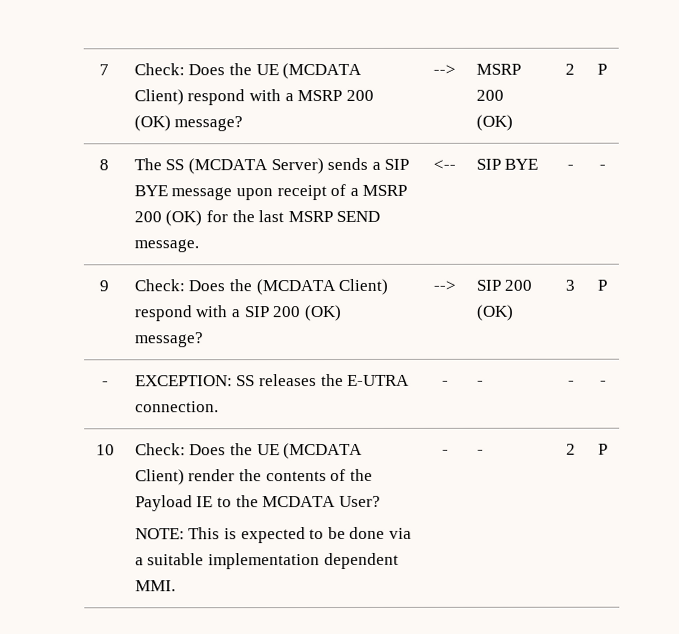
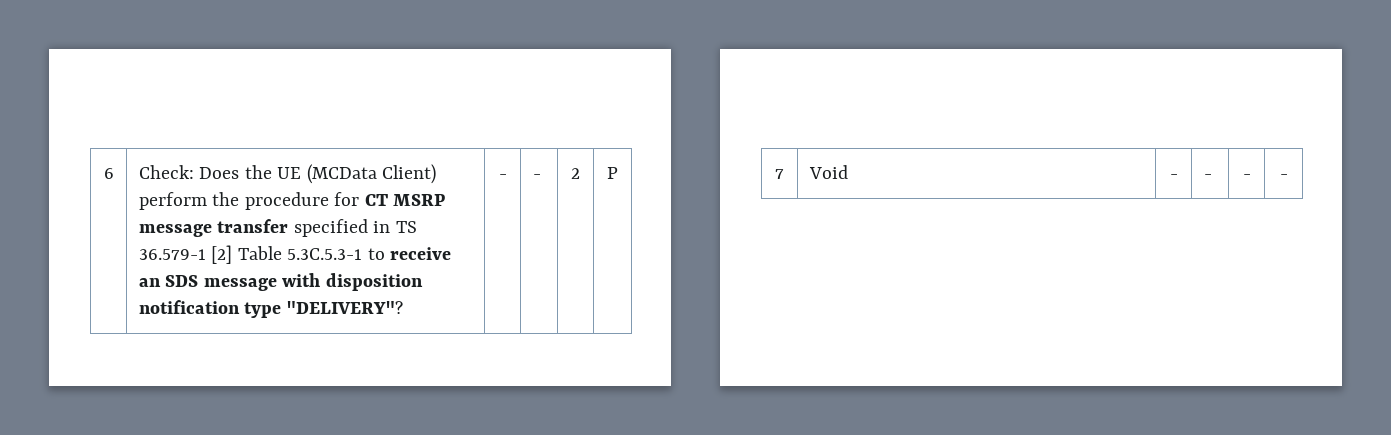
- 7 | Check: Does the UE (MCDATA Client) respond with a MSRP 200 (OK) message? | --> | MSRP 200 (OK) | 2 | P
- 8 | The SS (MCDATA Server) sends a SIP BYE message upon receipt of a MSRP 200 (OK) for the last MSRP SEND message. | <-- | SIP BYE | - | -
- 9 | Check: Does the (MCDATA Client) respond with a SIP 200 (OK) message? | --> | SIP 200 (OK) | 3 | P
- - | EXCEPTION: SS releases the E-UTRA connection. | - | - | - | -
- 10 | Check: Does the UE (MCDATA Client) render the contents of the Payload IE to the MCDATA User?
- NOTE: This is expected to be done via a suitable implementation dependent MMI. | - | - | 2 | P
+ 6 | Check: Does the UE (MCData Client) perform the procedure for CT MSRP message transfer specified in TS 36.579-1 [2] Table 5.3C.5.3-1 to receive an SDS message with disposition notification type "DELIVERY"? | - | - | 2 | P
+ 7 | Void | - | - | - | -

